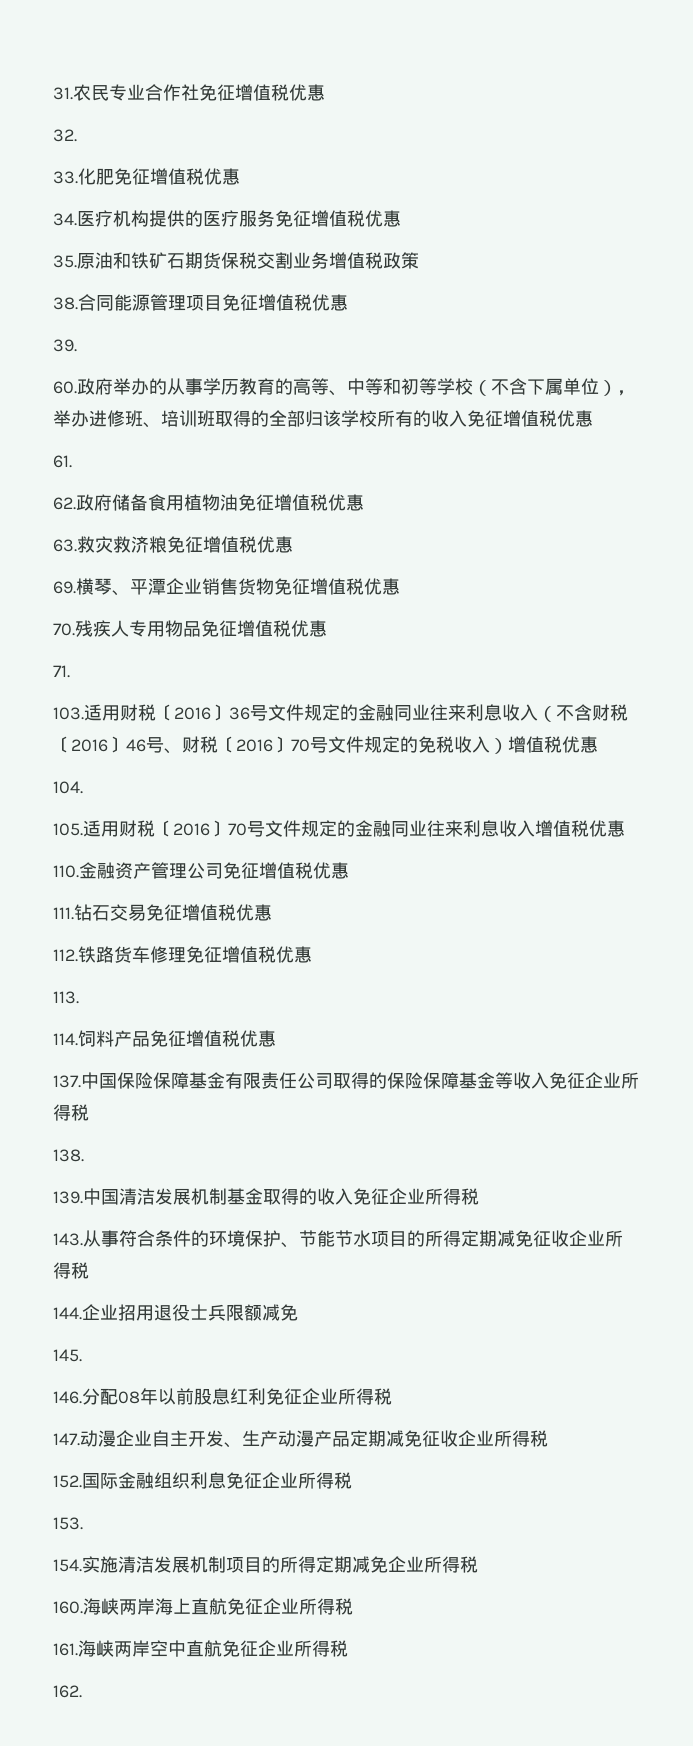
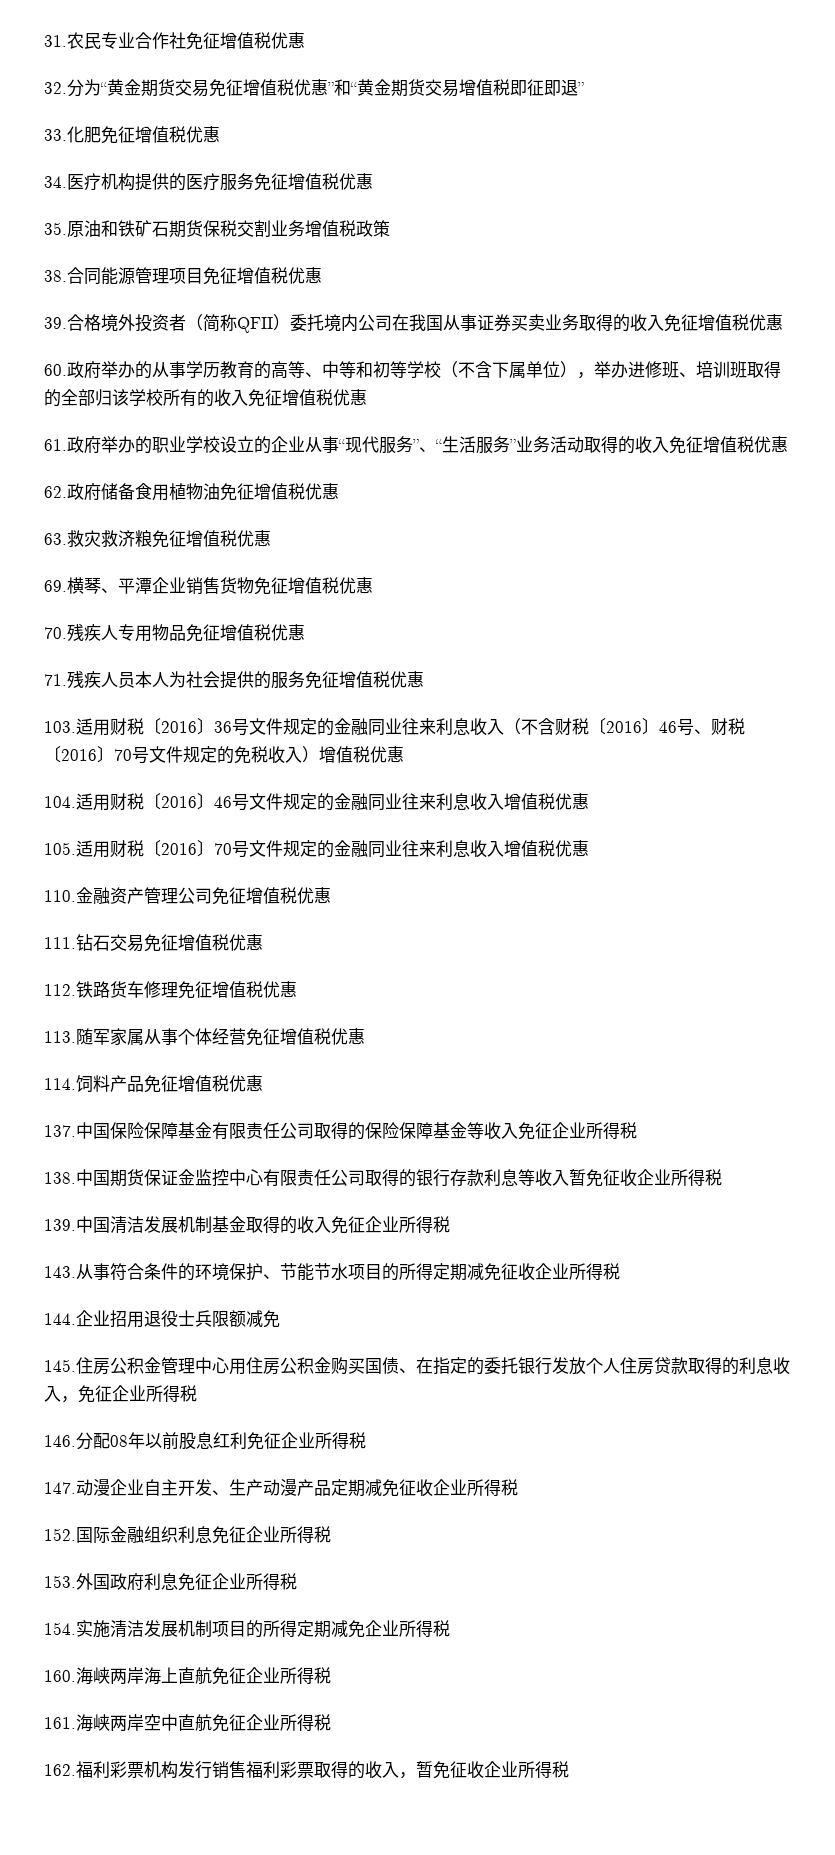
- 32.
+ 32.分为“黄金期货交易免征增值税优惠”和“黄金期货交易增值税即征即退”
- 39.
+ 39.合格境外投资者（简称QFII）委托境内公司在我国从事证券买卖业务取得的收入免征增值税优惠
- 61.
+ 61.政府举办的职业学校设立的企业从事“现代服务”、“生活服务”业务活动取得的收入免征增值税优惠
- 71.
+ 71.残疾人员本人为社会提供的服务免征增值税优惠
- 104.
+ 104.适用财税〔2016〕46号文件规定的金融同业往来利息收入增值税优惠
- 113.
+ 113.随军家属从事个体经营免征增值税优惠
- 138.
+ 138.中国期货保证金监控中心有限责任公司取得的银行存款利息等收入暂免征收企业所得税
- 145.
+ 145.住房公积金管理中心用住房公积金购买国债、在指定的委托银行发放个人住房贷款取得的利息收入，免征企业所得税
- 153.
+ 153.外国政府利息免征企业所得税
- 162.
+ 162.福利彩票机构发行销售福利彩票取得的收入，暂免征收企业所得税

